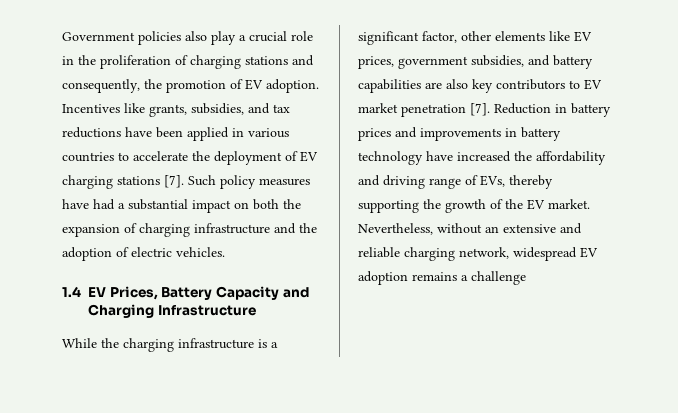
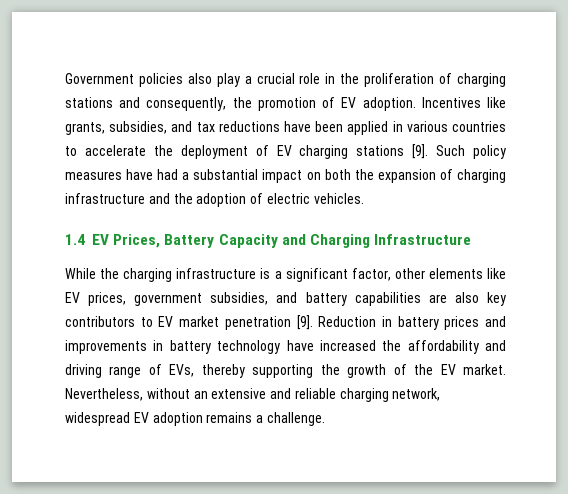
- Incentives like grants, subsidies, and tax reductions have been applied in various countries to accelerate the deployment of EV charging stations [7].
+ Incentives like grants, subsidies, and tax reductions have been applied in various countries to accelerate the deployment of EV charging stations [9].
- While the charging infrastructure is a significant factor, other elements like EV prices, government subsidies, and battery capabilities are also key contributors to EV market penetration [7].
+ While the charging infrastructure is a significant factor, other elements like EV prices, government subsidies, and battery capabilities are also key contributors to EV market penetration [9].
- Nevertheless, without an extensive and reliable charging network, widespread EV adoption remains a challenge
+ Nevertheless, without an extensive and reliable charging network, widespread EV adoption remains a challenge.

